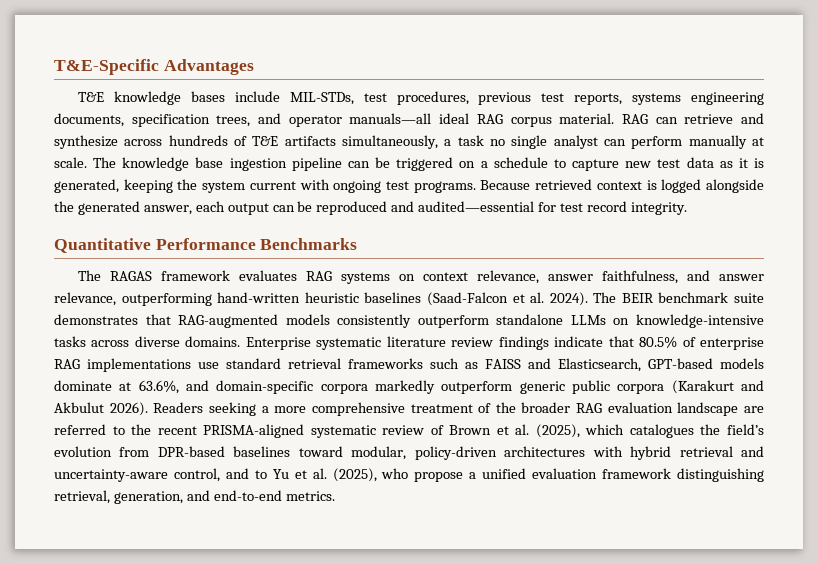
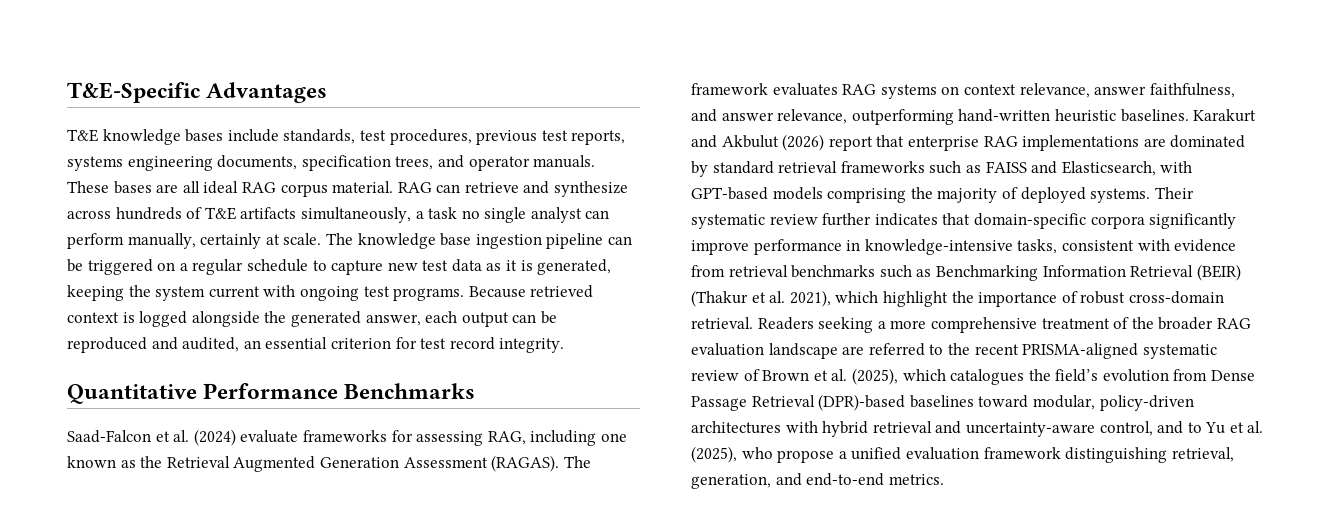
- T&E knowledge bases include MIL-STDs, test procedures, previous test reports, systems engineering documents, specification trees, and operator manuals—all ideal RAG corpus material.
+ T&E knowledge bases include standards, test procedures, previous test reports, systems engineering documents, specification trees, and operator manuals. These bases are all ideal RAG corpus material.
- RAG can retrieve and synthesize across hundreds of T&E artifacts simultaneously, a task no single analyst can perform manually at scale.
+ RAG can retrieve and synthesize across hundreds of T&E artifacts simultaneously, a task no single analyst can perform manually, certainly at scale.
- The knowledge base ingestion pipeline can be triggered on a schedule to capture new test data as it is generated, keeping the system current with ongoing test programs.
+ The knowledge base ingestion pipeline can be triggered on a regular schedule to capture new test data as it is generated, keeping the system current with ongoing test programs.
- Because retrieved context is logged alongside the generated answer, each output can be reproduced and audited—essential for test record integrity.
+ Because retrieved context is logged alongside the generated answer, each output can be reproduced and audited, an essential criterion for test record integrity.
- The RAGAS framework evaluates RAG systems on context relevance, answer faithfulness, and answer relevance, outperforming hand-written heuristic baselines (Saad-Falcon et al. 2024). The BEIR benchmark suite demonstrates that RAG-augmented models consistently outperform standalone LLMs on knowledge-intensive tasks across diverse domains. Enterprise systematic literature review findings indicate that 80.5% of enterprise RAG implementations use standard retrieval frameworks such as FAISS and Elasticsearch, GPT-based models dominate at 63.6%, and domain-specific corpora markedly outperform generic public corpora (Karakurt and Akbulut 2026).
+ Saad-Falcon et al. (2024) evaluate frameworks for assessing RAG, including one known as the Retrieval Augmented Generation Assessment (RAGAS). The framework evaluates RAG systems on context relevance, answer faithfulness, and answer relevance, outperforming hand-written heuristic baselines. Karakurt and Akbulut (2026) report that enterprise RAG implementations are dominated by standard retrieval frameworks such as FAISS and Elasticsearch, with GPT-based models comprising the majority of deployed systems. Their systematic review further indicates that domain-specific corpora significantly improve performance in knowledge-intensive tasks, consistent with evidence from retrieval benchmarks such as Benchmarking Information Retrieval (BEIR) (Thakur et al. 2021), which highlight the importance of robust cross-domain retrieval.
- Readers seeking a more comprehensive treatment of the broader RAG evaluation landscape are referred to the recent PRISMA-aligned systematic review of Brown et al. (2025), which catalogues the field’s evolution from DPR-based baselines toward modular, policy-driven architectures with hybrid retrieval and uncertainty-aware control, and to Yu et al. (2025), who propose a unified evaluation framework distinguishing retrieval, generation, and end-to-end metrics.
+ Readers seeking a more comprehensive treatment of the broader RAG evaluation landscape are referred to the recent PRISMA-aligned systematic review of Brown et al. (2025), which catalogues the field’s evolution from Dense Passage Retrieval (DPR)-based baselines toward modular, policy-driven architectures with hybrid retrieval and uncertainty-aware control, and to Yu et al. (2025), who propose a unified evaluation framework distinguishing retrieval, generation, and end-to-end metrics.

